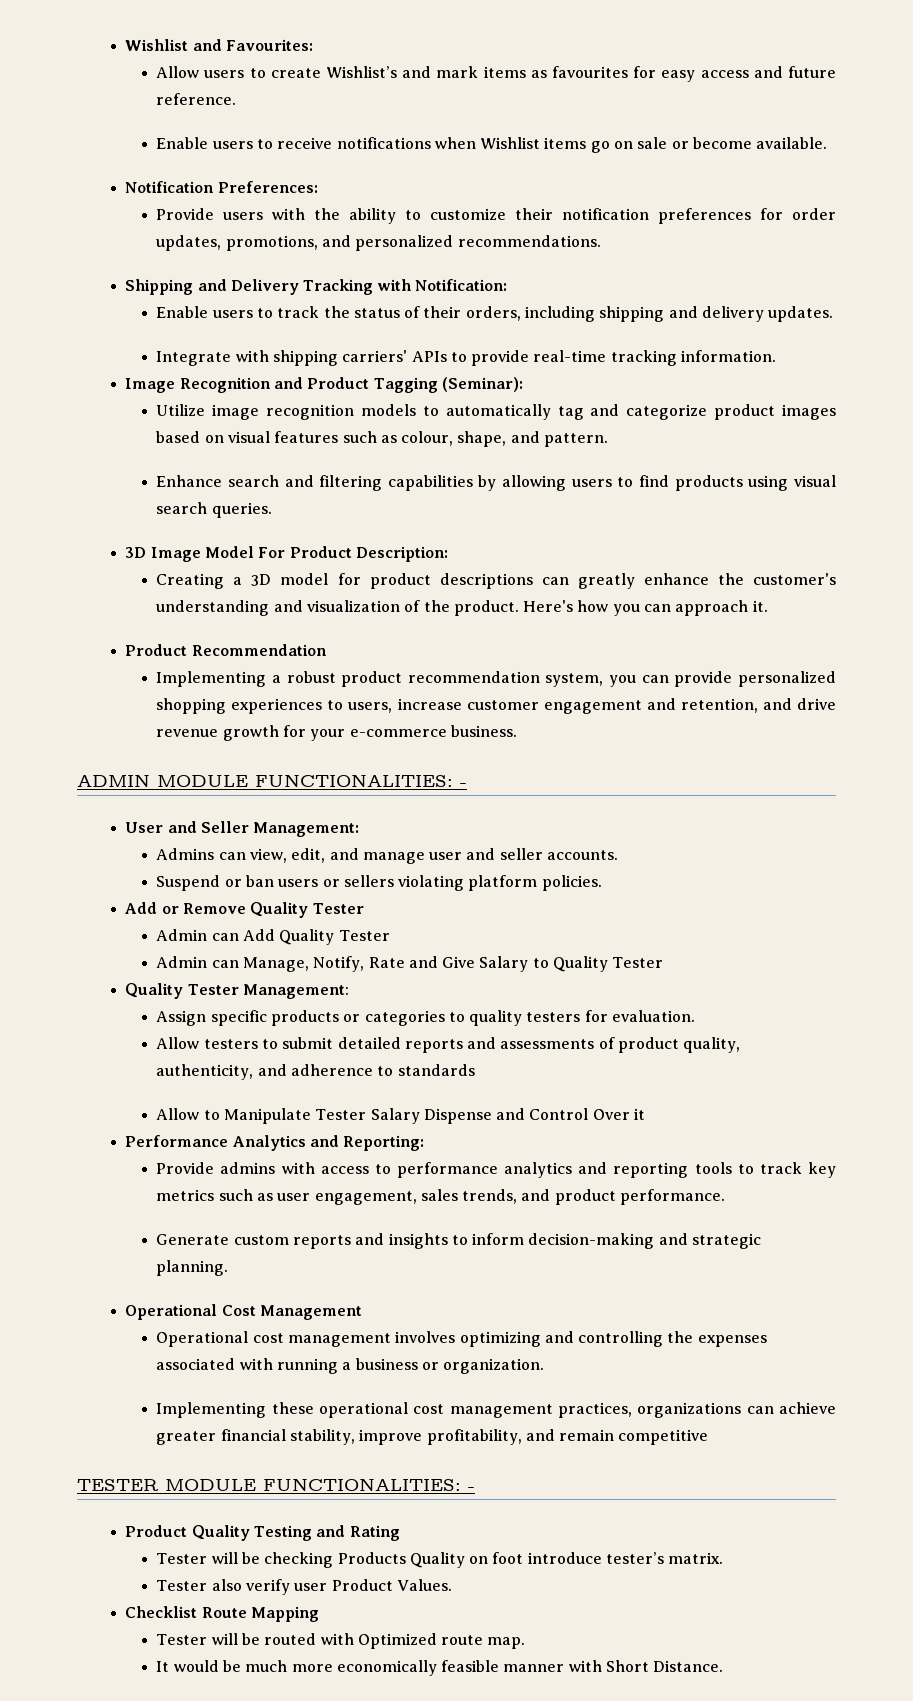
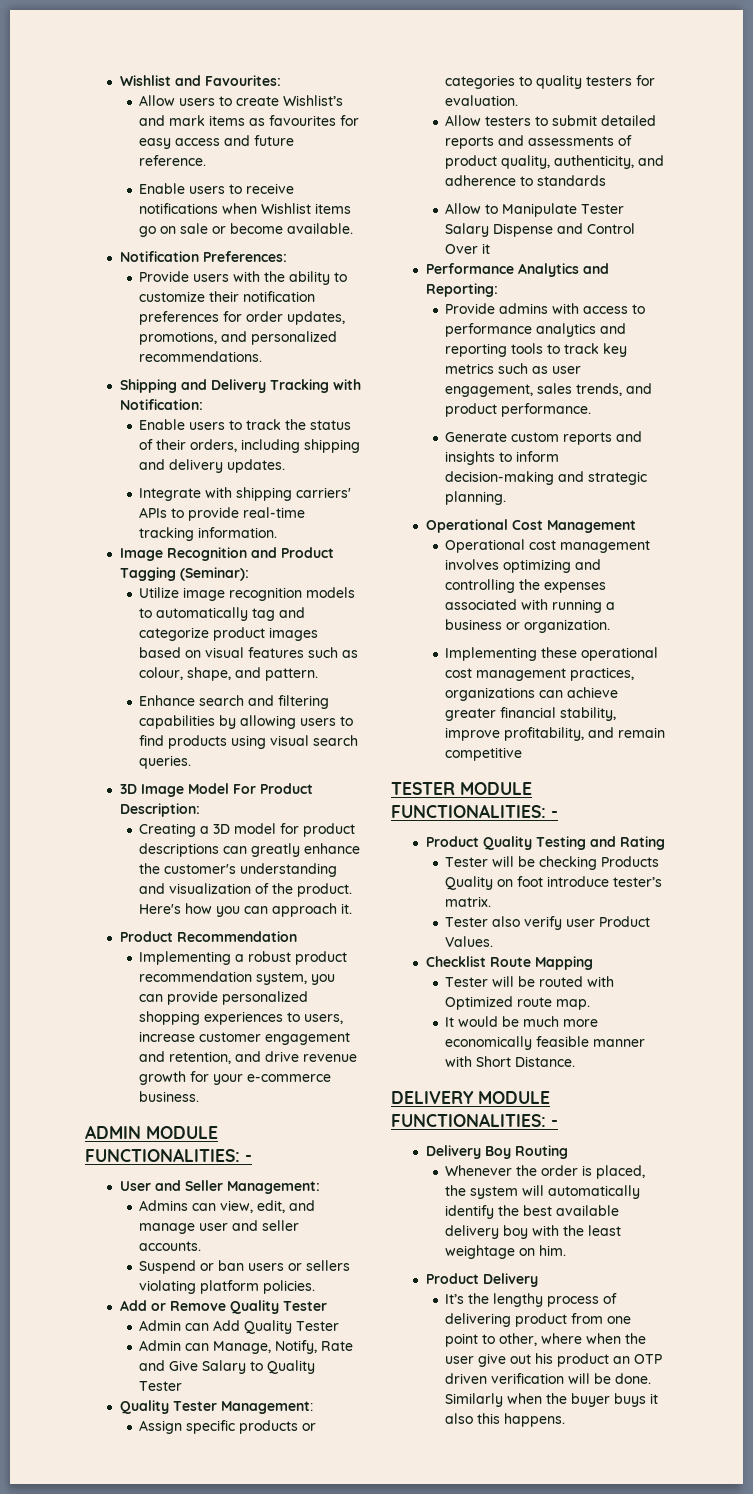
+ DELIVERY MODULE FUNCTIONALITIES: -
+ Delivery Boy Routing
+ Whenever the order is placed, the system will automatically identify the best available delivery boy with the least weightage on him.
+ Product Delivery
+ It’s the lengthy process of delivering product from one point to other, where when the user give out his product an OTP driven verification will be done. Similarly when the buyer buys it also this happens.

